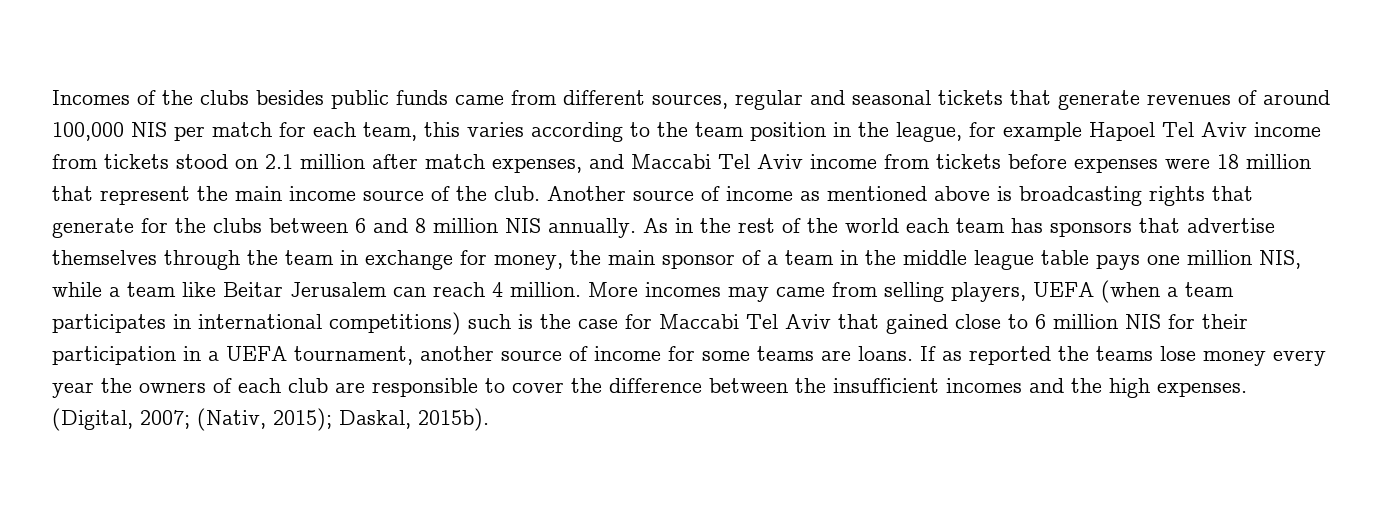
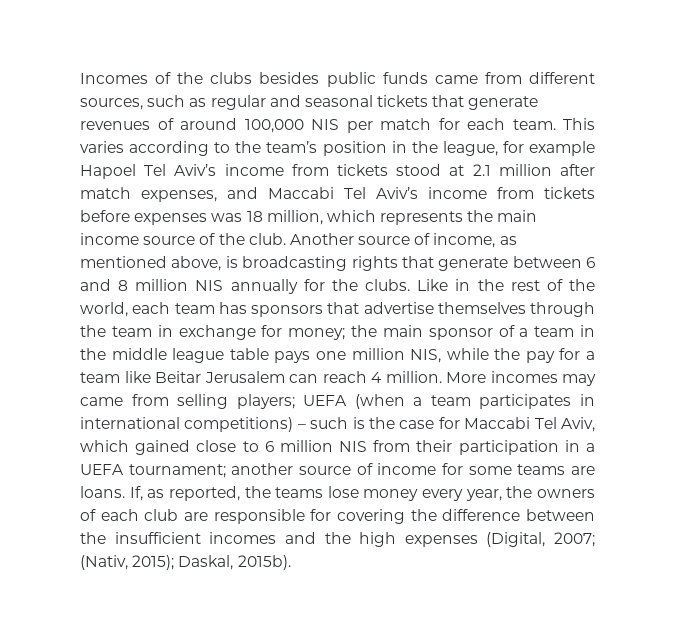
- Incomes of the clubs besides public funds came from different sources, regular and seasonal tickets that generate revenues of around 100,000 NIS per match for each team, this varies according to the team position in the league, for example Hapoel Tel Aviv income from tickets stood on 2.1 million after match expenses, and Maccabi Tel Aviv income from tickets before expenses were 18 million that represent the main income source of the club.
+ Incomes of the clubs besides public funds came from different sources, such as regular and seasonal tickets that generate revenues of around 100,000 NIS per match for each team. This varies according to the team’s position in the league, for example Hapoel Tel Aviv’s income from tickets stood at 2.1 million after match expenses, and Maccabi Tel Aviv’s income from tickets before expenses was 18 million, which represents the main income source of the club.
- Another source of income as mentioned above is broadcasting rights that generate for the clubs between 6 and 8 million NIS annually. As in the rest of the world each team has sponsors that advertise themselves through the team in exchange for money, the main sponsor of a team in the middle league table pays one million NIS, while a team like Beitar Jerusalem can reach 4 million.
+ Another source of income, as mentioned above, is broadcasting rights that generate between 6 and 8 million NIS annually for the clubs. Like in the rest of the world, each team has sponsors that advertise themselves through the team in exchange for money; the main sponsor of a team in the middle league table pays one million NIS, while the pay for a team like Beitar Jerusalem can reach 4 million.
- More incomes may came from selling players, UEFA (when a team participates in international competitions) such is the case for Maccabi Tel Aviv that gained close to 6 million NIS for their participation in a UEFA tournament, another source of income for some teams are loans.
+ More incomes may came from selling players; UEFA (when a team participates in international competitions) – such is the case for Maccabi Tel Aviv, which gained close to 6 million NIS from their participation in a UEFA tournament; another source of income for some teams are loans.
- If as reported the teams lose money every year the owners of each club are responsible to cover the difference between the insufficient incomes and the high expenses. (Digital, 2007; (Nativ, 2015); Daskal, 2015b).
+ If, as reported, the teams lose money every year, the owners of each club are responsible for covering the difference between the insufficient incomes and the high expenses (Digital, 2007; (Nativ, 2015); Daskal, 2015b).

